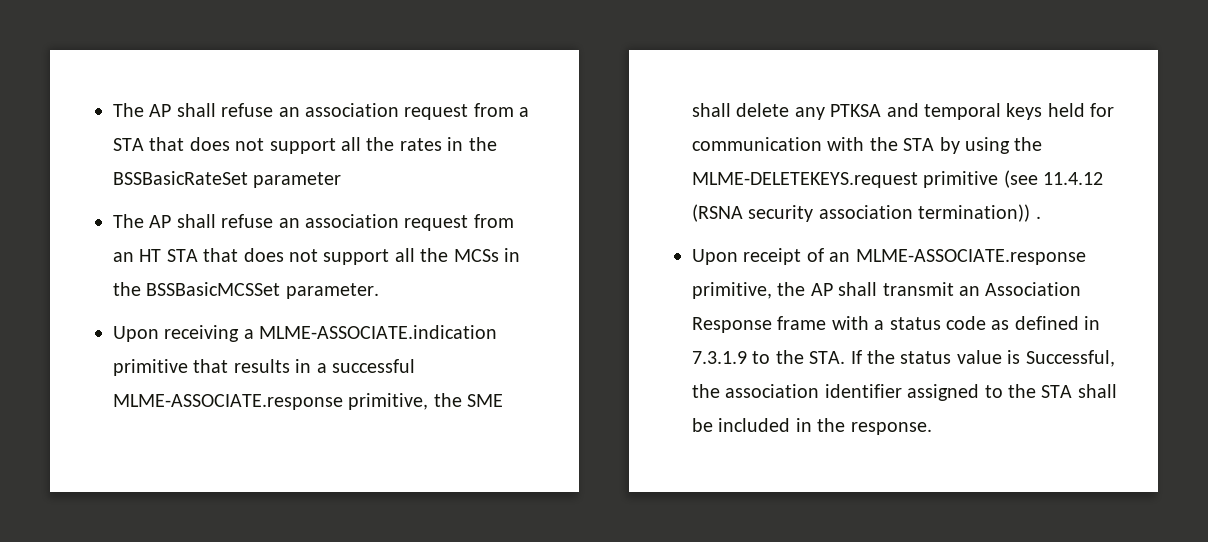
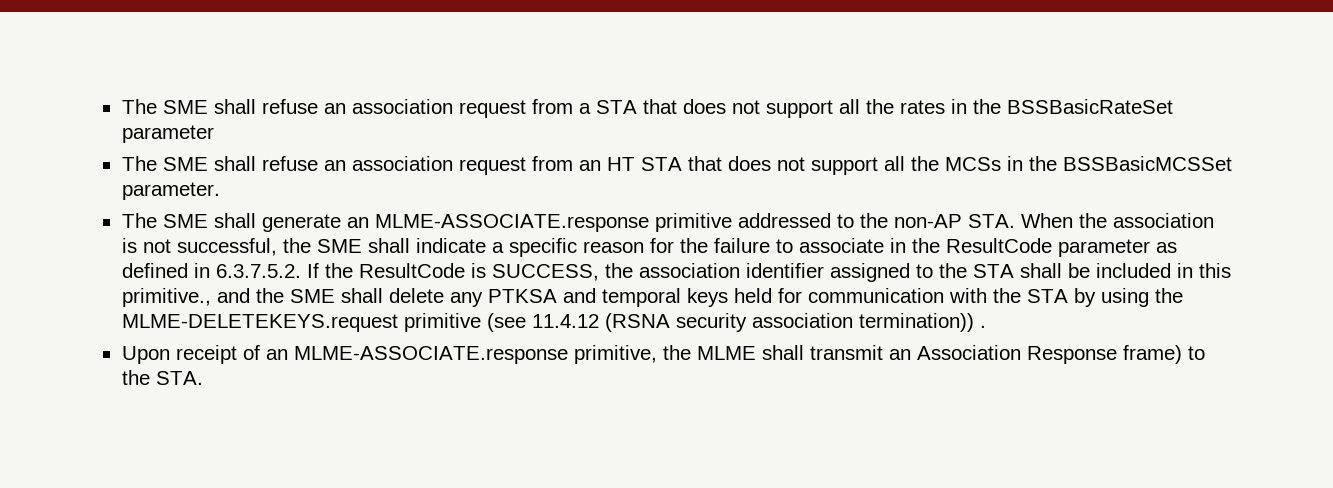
- The AP shall refuse an association request from a STA that does not support all the rates in the BSSBasicRateSet parameter
+ The SME shall refuse an association request from a STA that does not support all the rates in the BSSBasicRateSet parameter
- The AP shall refuse an association request from an HT STA that does not support all the MCSs in the BSSBasicMCSSet parameter.
+ The SME shall refuse an association request from an HT STA that does not support all the MCSs in the BSSBasicMCSSet parameter.
- Upon receiving a MLME-ASSOCIATE.indication primitive that results in a successful MLME-ASSOCIATE.response primitive, the SME shall delete any PTKSA and temporal keys held for communication with the STA by using the MLME-DELETEKEYS.request primitive (see 11.4.12 (RSNA security association termination)) .
+ The SME shall generate an MLME-ASSOCIATE.response primitive addressed to the non-AP STA. When the association is not successful, the SME shall indicate a specific reason for the failure to associate in the ResultCode parameter as defined in 6.3.7.5.2. If the ResultCode is SUCCESS, the association identifier assigned to the STA shall be included in this primitive., and the SME shall delete any PTKSA and temporal keys held for communication with the STA by using the MLME-DELETEKEYS.request primitive (see 11.4.12 (RSNA security association termination)) .
- Upon receipt of an MLME-ASSOCIATE.response primitive, the AP shall transmit an Association Response frame with a status code as defined in 7.3.1.9 to the STA. If the status value is Successful, the association identifier assigned to the STA shall be included in the response.
+ Upon receipt of an MLME-ASSOCIATE.response primitive, the MLME shall transmit an Association Response frame) to the STA.

